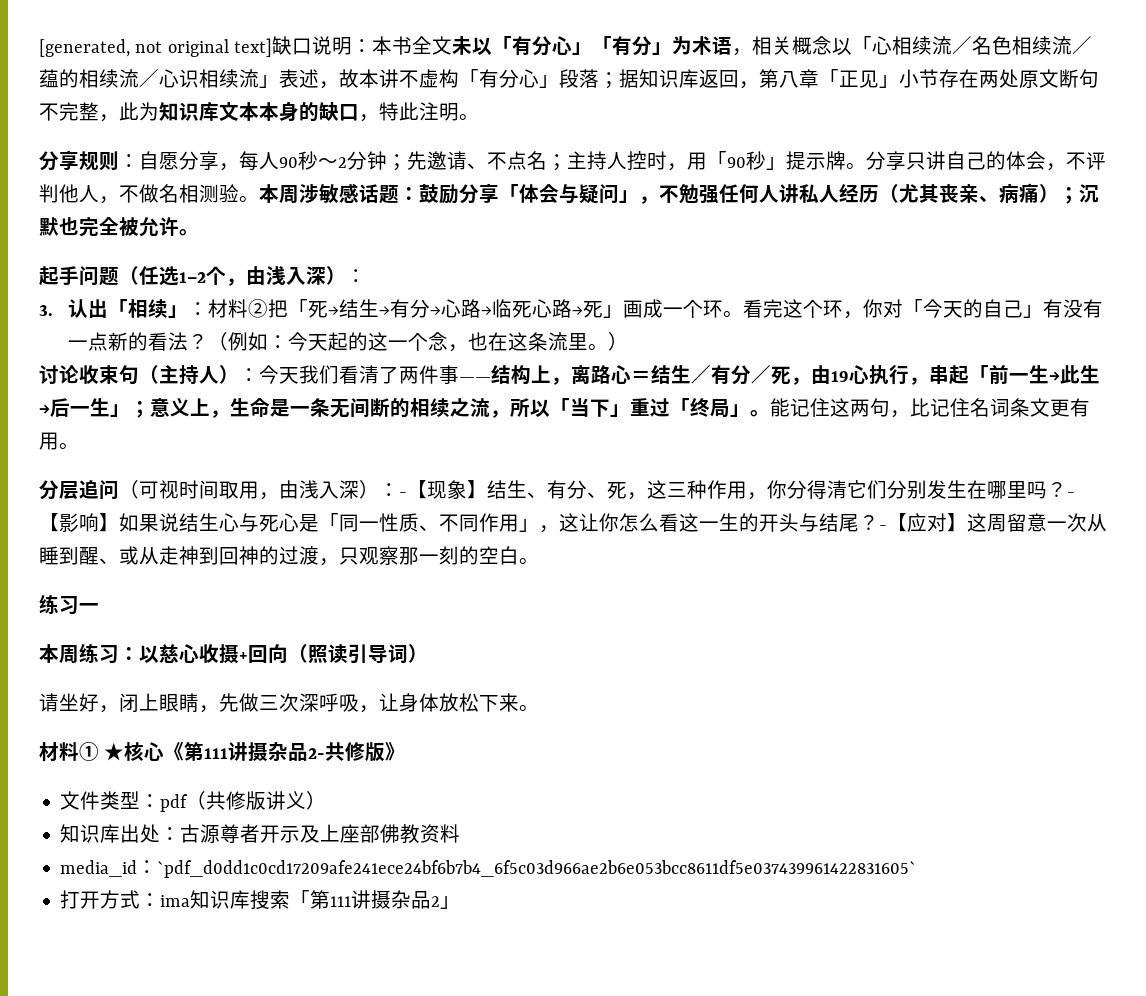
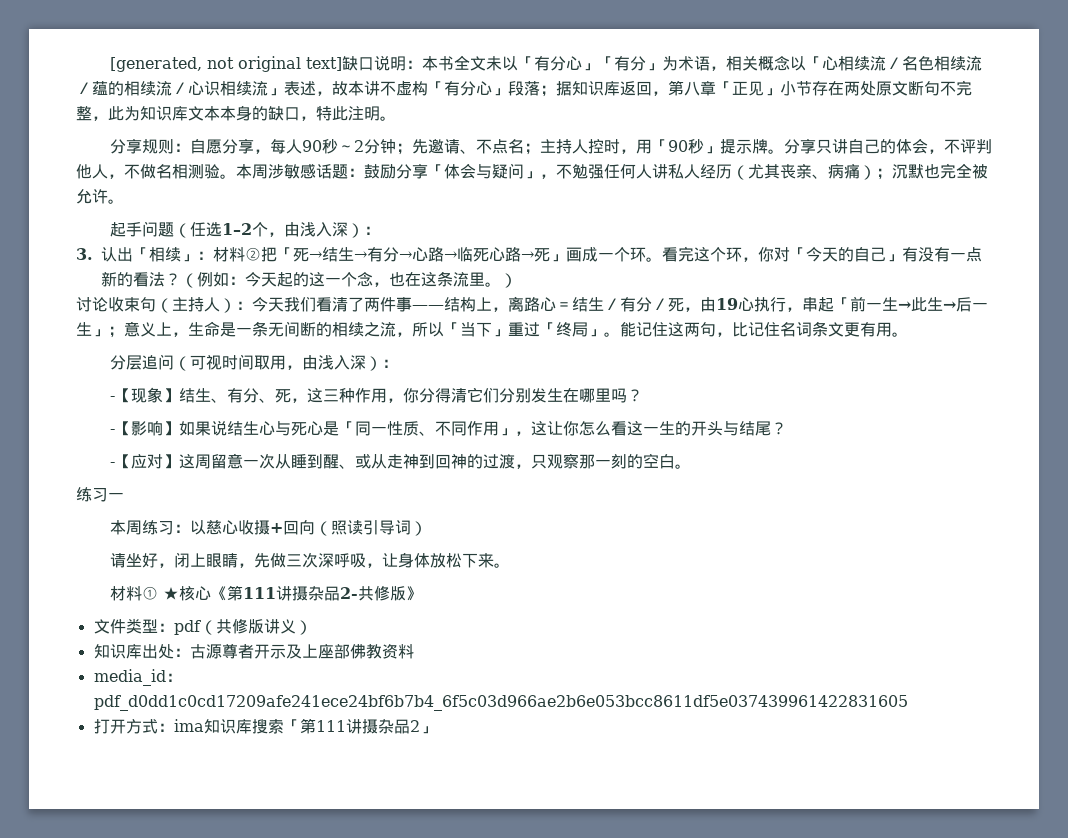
- 分层追问（可视时间取用，由浅入深）：-【现象】结生、有分、死，这三种作用，你分得清它们分别发生在哪里吗？-【影响】如果说结生心与死心是「同一性质、不同作用」，这让你怎么看这一生的开头与结尾？-【应对】这周留意一次从睡到醒、或从走神到回神的过渡，只观察那一刻的空白。
+ 分层追问（可视时间取用，由浅入深）：
+ -【现象】结生、有分、死，这三种作用，你分得清它们分别发生在哪里吗？
+ -【影响】如果说结生心与死心是「同一性质、不同作用」，这让你怎么看这一生的开头与结尾？
+ -【应对】这周留意一次从睡到醒、或从走神到回神的过渡，只观察那一刻的空白。
- media_id：`pdf_d0dd1c0cd17209afe241ece24bf6b7b4_6f5c03d966ae2b6e053bcc8611df5e037439961422831605`
+ media_id：pdf_d0dd1c0cd17209afe241ece24bf6b7b4_6f5c03d966ae2b6e053bcc8611df5e037439961422831605

